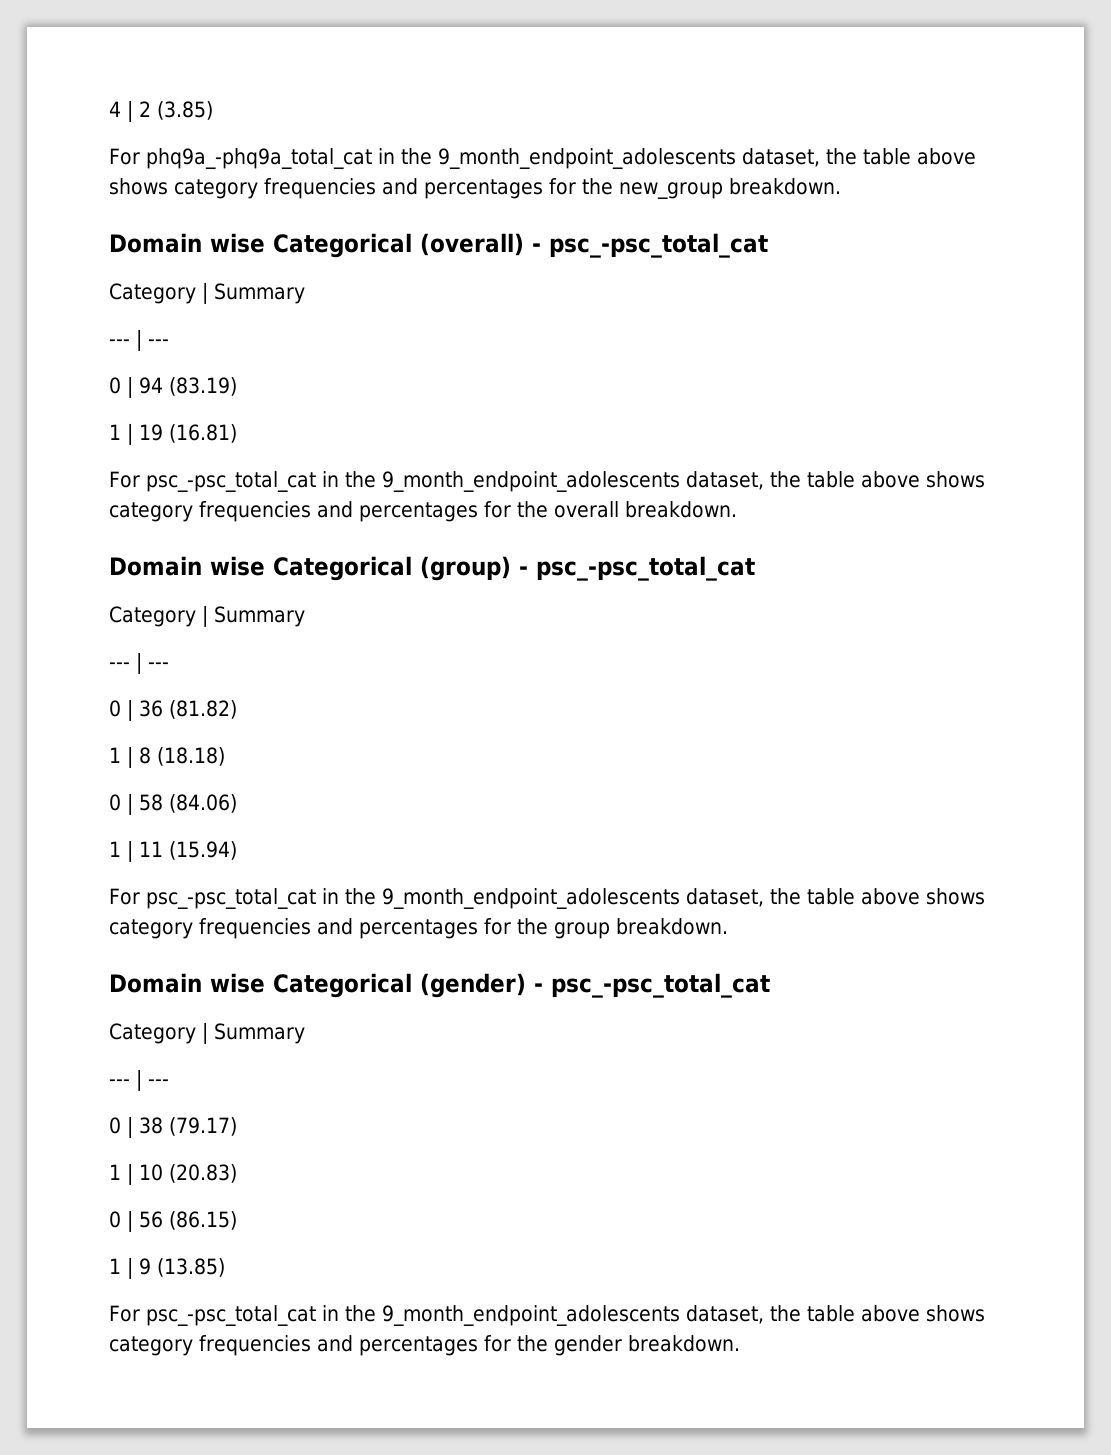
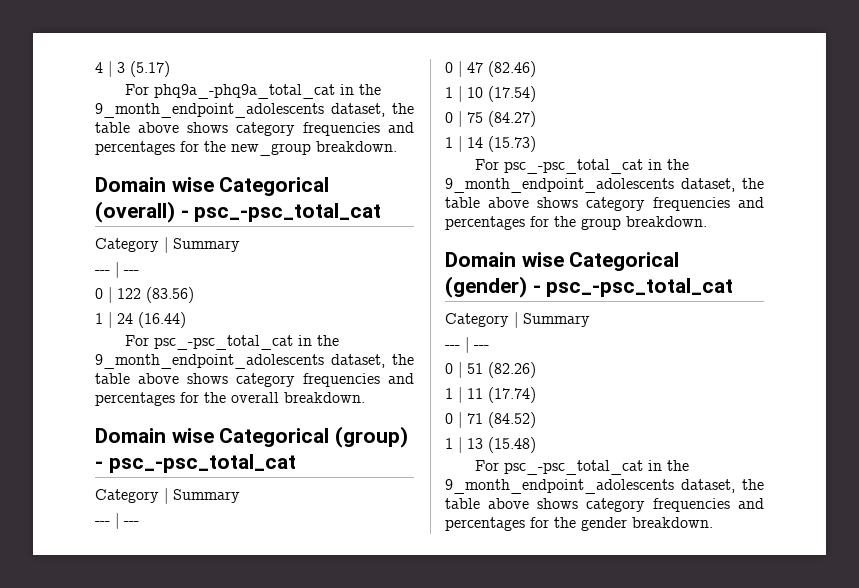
- 4 | 2 (3.85)
+ 4 | 3 (5.17)
- 0 | 94 (83.19)
- 1 | 19 (16.81)
+ 0 | 122 (83.56)
+ 1 | 24 (16.44)
- 0 | 36 (81.82)
- 1 | 8 (18.18)
- 0 | 58 (84.06)
- 1 | 11 (15.94)
+ 0 | 47 (82.46)
+ 1 | 10 (17.54)
+ 0 | 75 (84.27)
+ 1 | 14 (15.73)
- 0 | 38 (79.17)
- 1 | 10 (20.83)
- 0 | 56 (86.15)
- 1 | 9 (13.85)
+ 0 | 51 (82.26)
+ 1 | 11 (17.74)
+ 0 | 71 (84.52)
+ 1 | 13 (15.48)

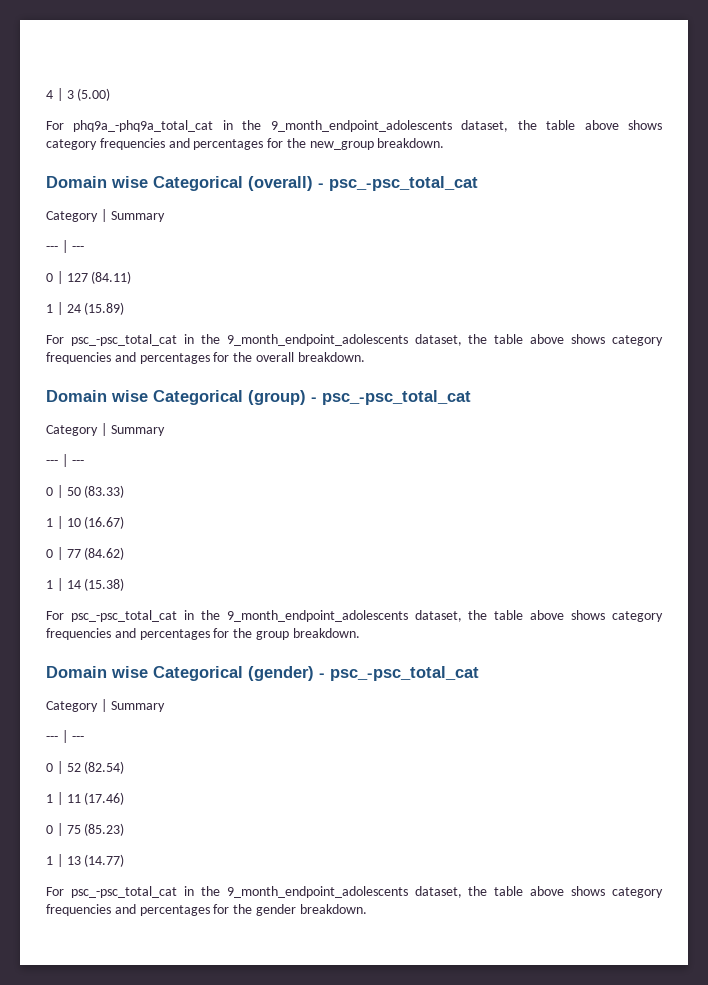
- 4 | 3 (5.17)
+ 4 | 3 (5.00)
- 0 | 122 (83.56)
+ 0 | 127 (84.11)
- 1 | 24 (16.44)
+ 1 | 24 (15.89)
- 0 | 47 (82.46)
+ 0 | 50 (83.33)
- 1 | 10 (17.54)
- 0 | 75 (84.27)
+ 1 | 10 (16.67)
+ 0 | 77 (84.62)
- 1 | 14 (15.73)
+ 1 | 14 (15.38)
- 0 | 51 (82.26)
+ 0 | 52 (82.54)
- 1 | 11 (17.74)
- 0 | 71 (84.52)
+ 1 | 11 (17.46)
+ 0 | 75 (85.23)
- 1 | 13 (15.48)
+ 1 | 13 (14.77)

